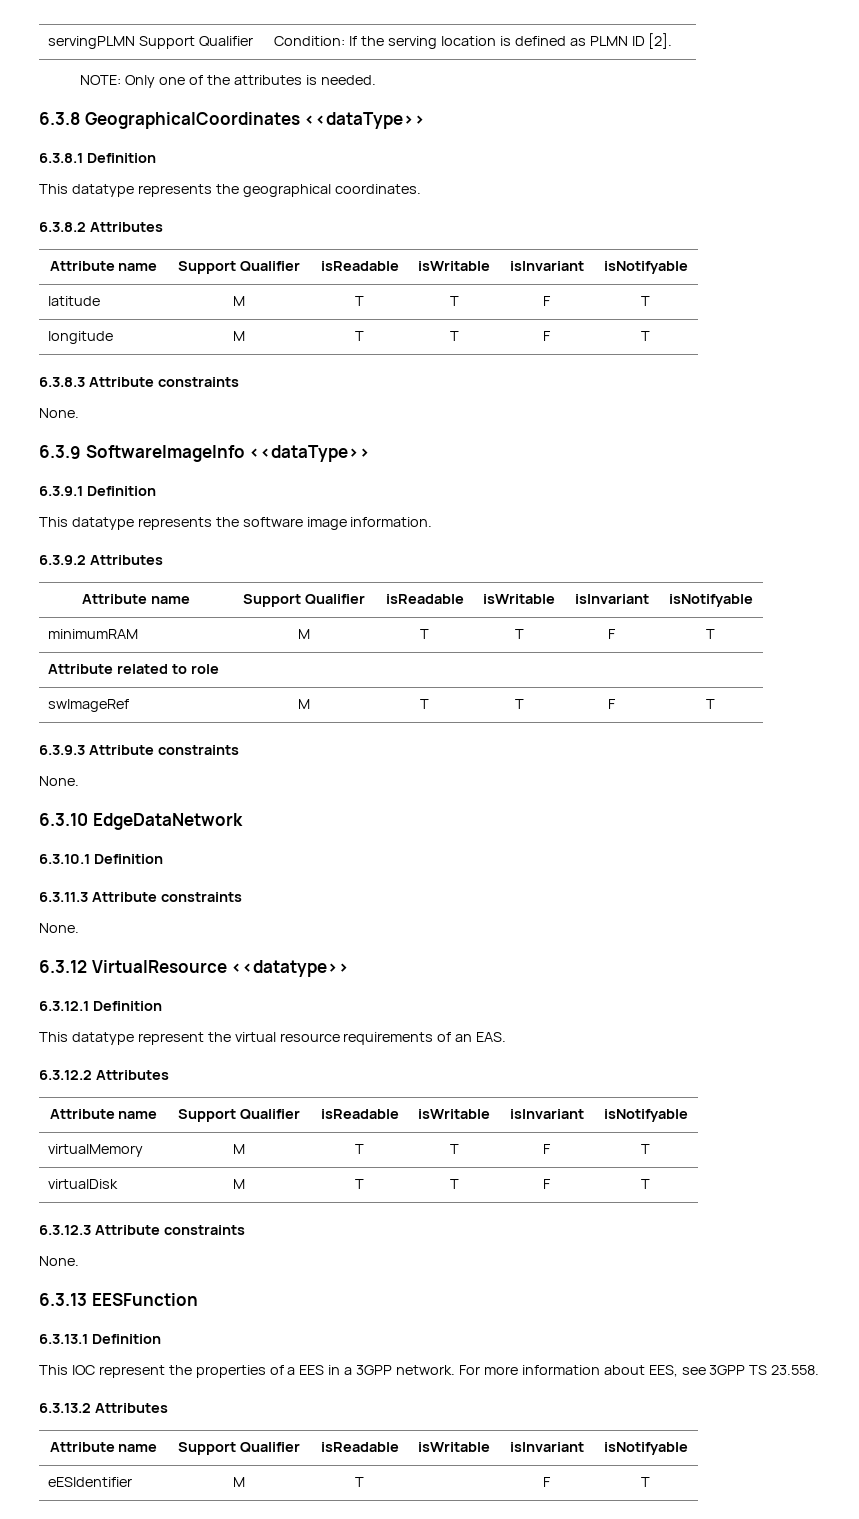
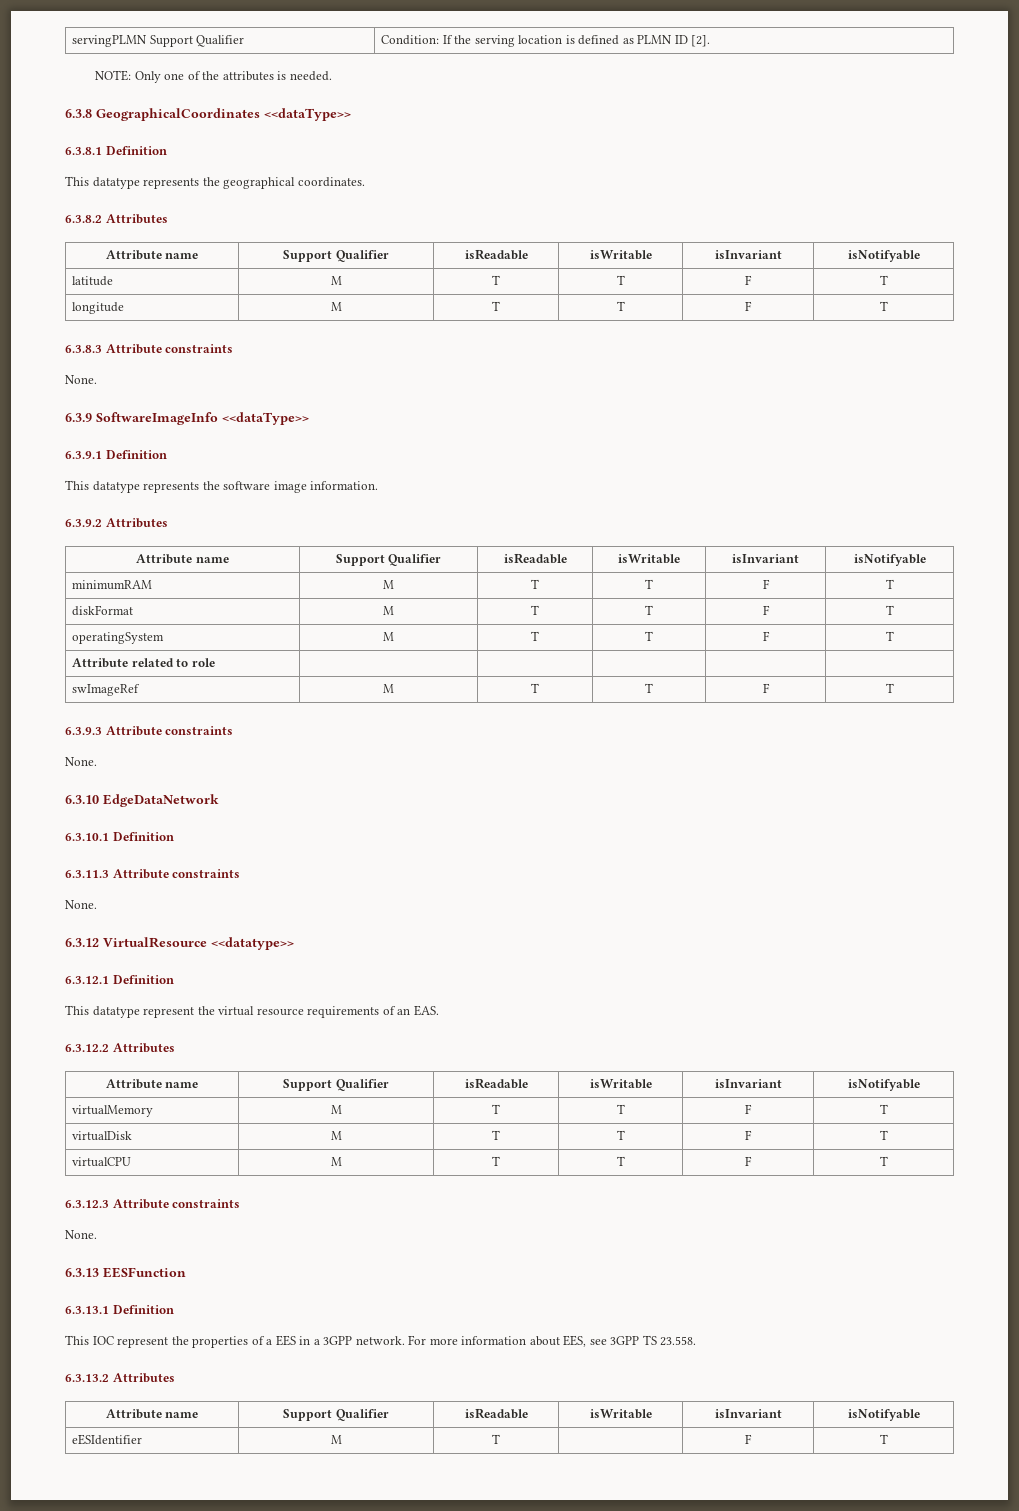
+ diskFormat | M | T | T | F | T
+ operatingSystem | M | T | T | F | T
+ virtualCPU | M | T | T | F | T

